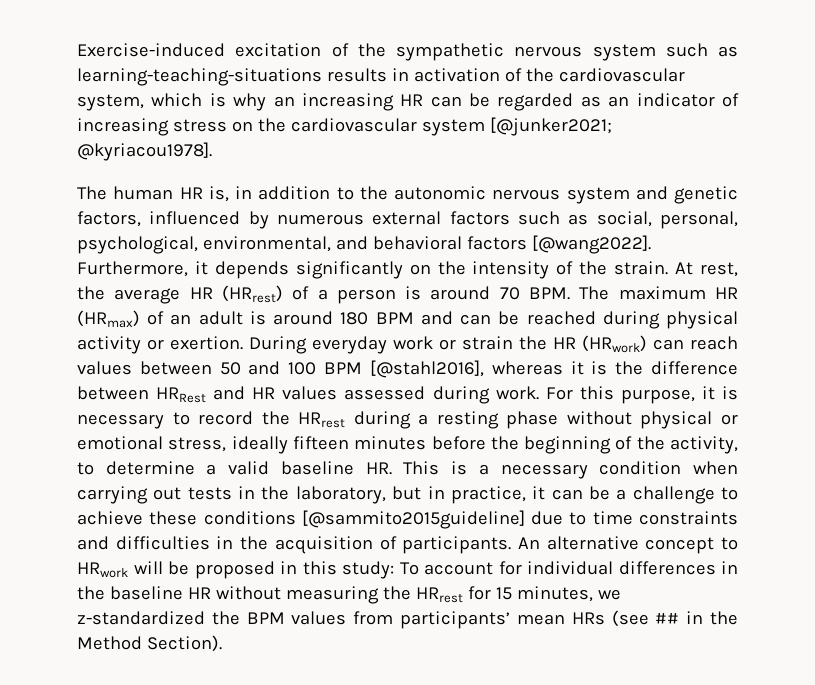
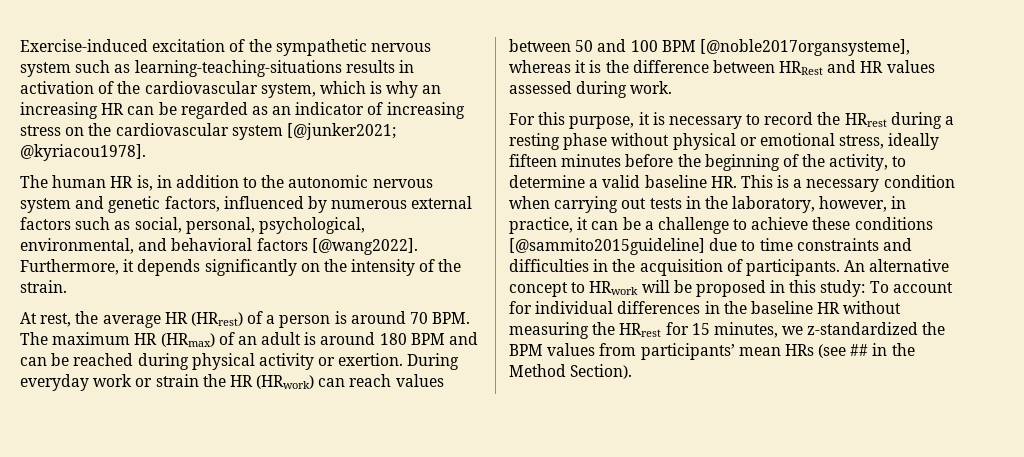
- Furthermore, it depends significantly on the intensity of the strain. At rest, the average HR (HRrest) of a person is around 70 BPM. The maximum HR (HRmax) of an adult is around 180 BPM and can be reached during physical activity or exertion.
+ Furthermore, it depends significantly on the intensity of the strain.
+ At rest, the average HR (HRrest) of a person is around 70 BPM. The maximum HR (HRmax) of an adult is around 180 BPM and can be reached during physical activity or exertion.
- During everyday work or strain the HR (HRwork) can reach values between 50 and 100 BPM [@stahl2016], whereas it is the difference between HRRest and HR values assessed during work. For this purpose, it is necessary to record the HRrest during a resting phase without physical or emotional stress, ideally fifteen minutes before the beginning of the activity, to determine a valid baseline HR. This is a necessary condition when carrying out tests in the laboratory, but in practice, it can be a challenge to achieve these conditions [@sammito2015guideline] due to time constraints and difficulties in the acquisition of participants.
+ During everyday work or strain the HR (HRwork) can reach values between 50 and 100 BPM [@noble2017organsysteme], whereas it is the difference between HRRest and HR values assessed during work.
+ For this purpose, it is necessary to record the HRrest during a resting phase without physical or emotional stress, ideally fifteen minutes before the beginning of the activity, to determine a valid baseline HR. This is a necessary condition when carrying out tests in the laboratory, however, in practice, it can be a challenge to achieve these conditions [@sammito2015guideline] due to time constraints and difficulties in the acquisition of participants.

